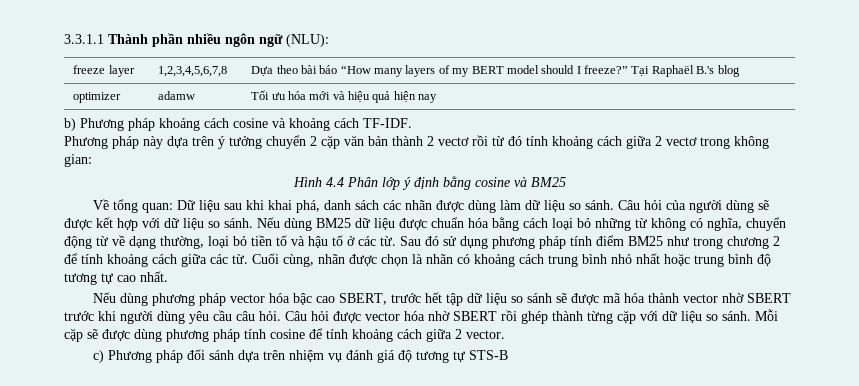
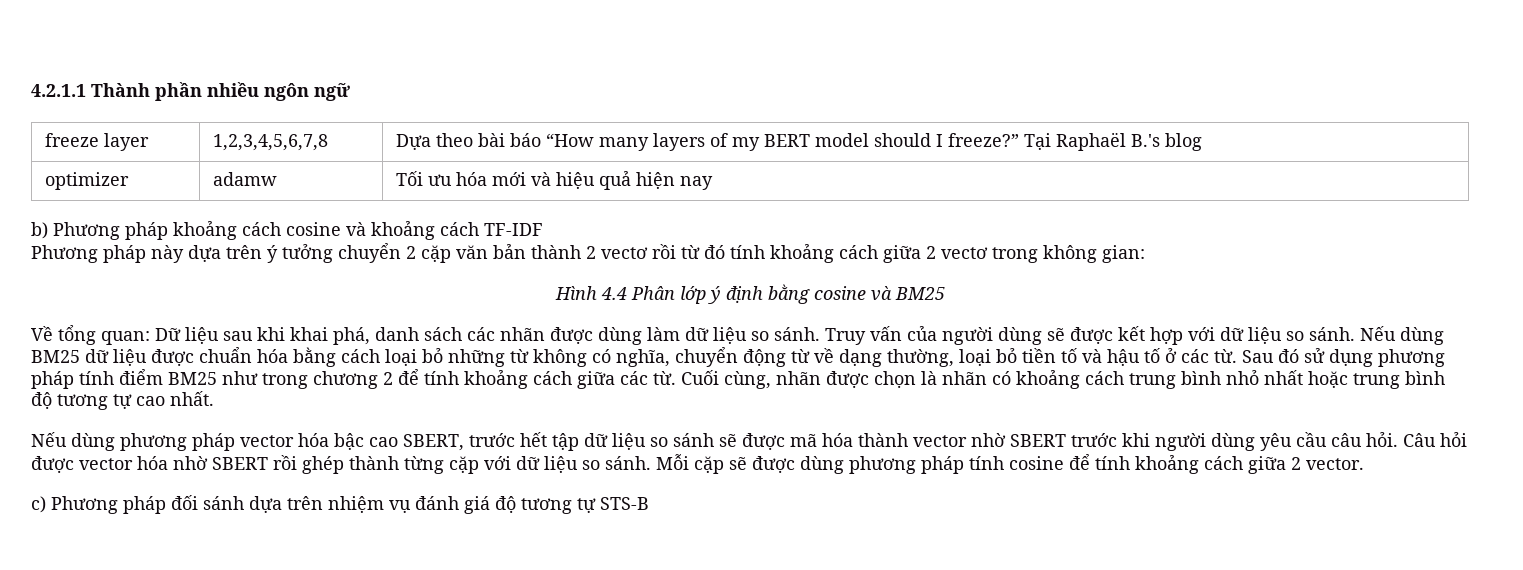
- 3.3.1.1 Thành phần nhiều ngôn ngữ (NLU):
+ 4.2.1.1 Thành phần nhiều ngôn ngữ
- b) Phương pháp khoảng cách cosine và khoảng cách TF-IDF.
+ b) Phương pháp khoảng cách cosine và khoảng cách TF-IDF
- Câu hỏi của người dùng sẽ được kết hợp với dữ liệu so sánh.
+ Truy vấn của người dùng sẽ được kết hợp với dữ liệu so sánh.

